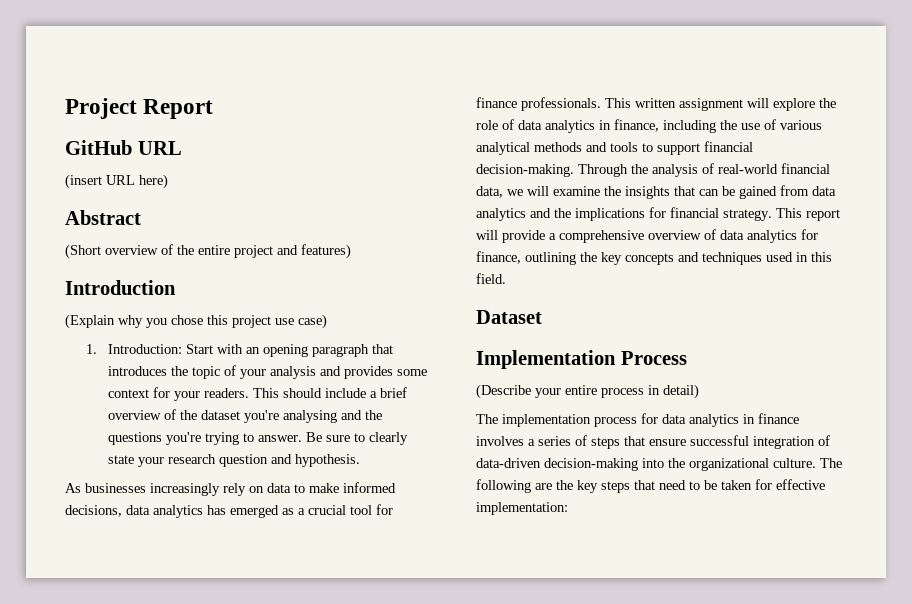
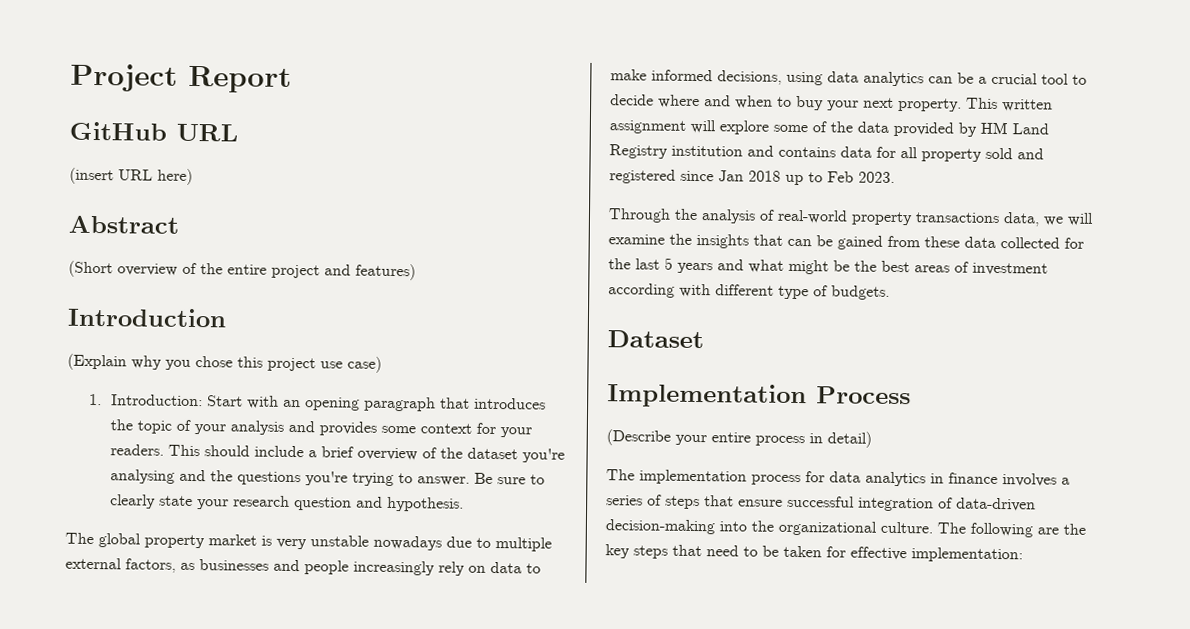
- As businesses increasingly rely on data to make informed decisions, data analytics has emerged as a crucial tool for finance professionals.
+ The global property market is very unstable nowadays due to multiple external factors, as businesses and people increasingly rely on data to make informed decisions, using data analytics can be a crucial tool to decide where and when to buy your next property.
- This written assignment will explore the role of data analytics in finance, including the use of various analytical methods and tools to support financial decision-making. Through the analysis of real-world financial data, we will examine the insights that can be gained from data analytics and the implications for financial strategy. This report will provide a comprehensive overview of data analytics for finance, outlining the key concepts and techniques used in this field.
+ This written assignment will explore some of the data provided by HM Land Registry institution and contains data for all property sold and registered since Jan 2018 up to Feb 2023.
+ Through the analysis of real-world property transactions data, we will examine the insights that can be gained from these data collected for the last 5 years and what might be the best areas of investment according with different type of budgets.

